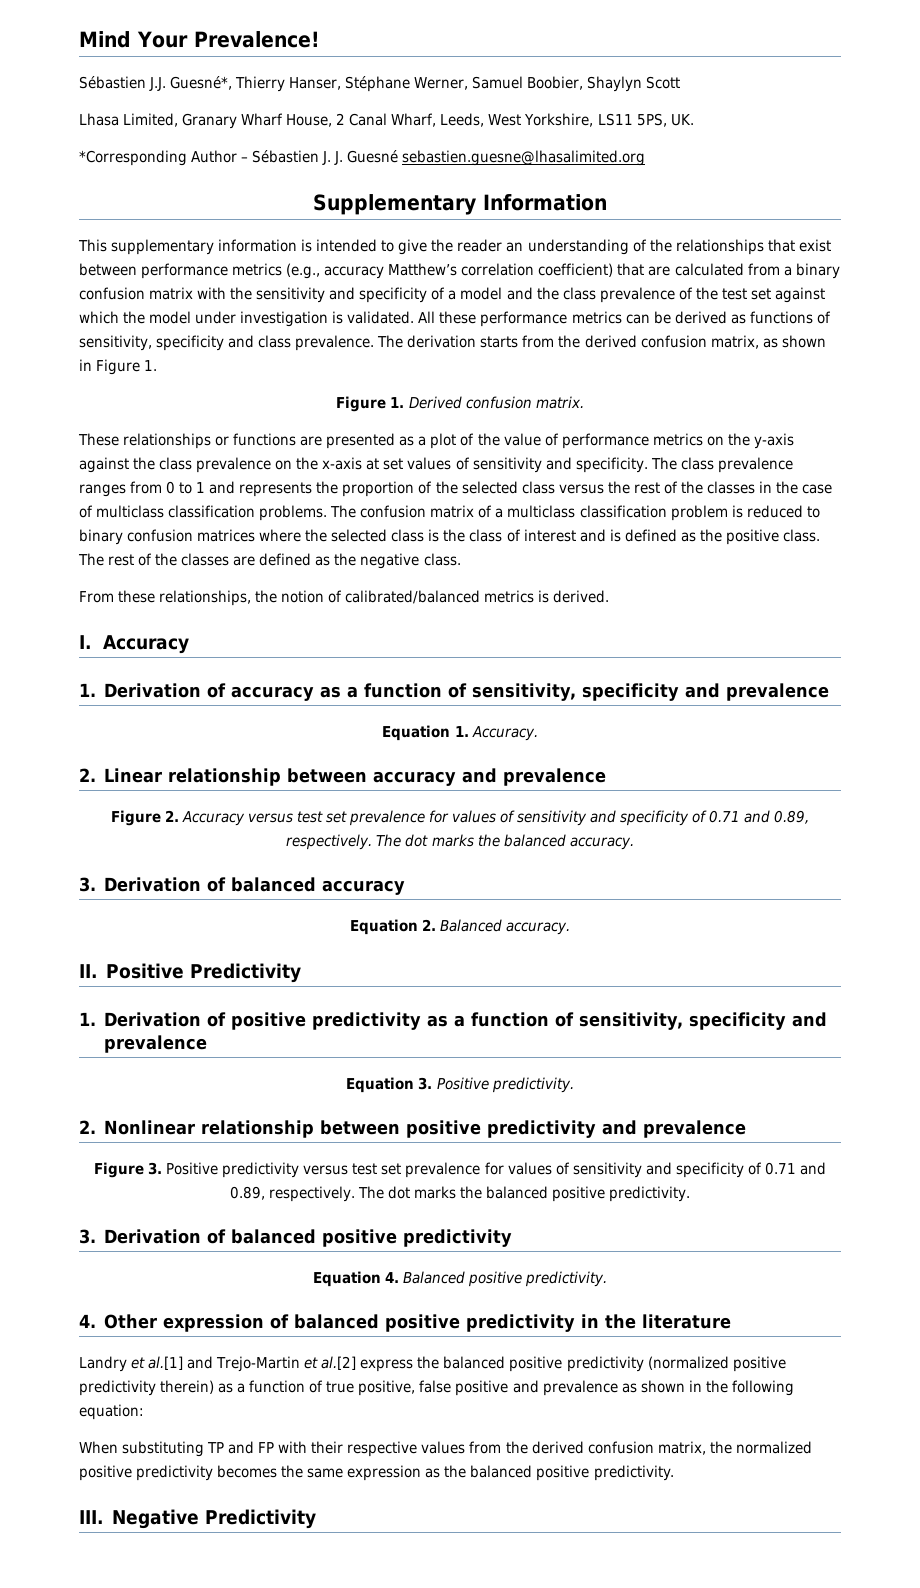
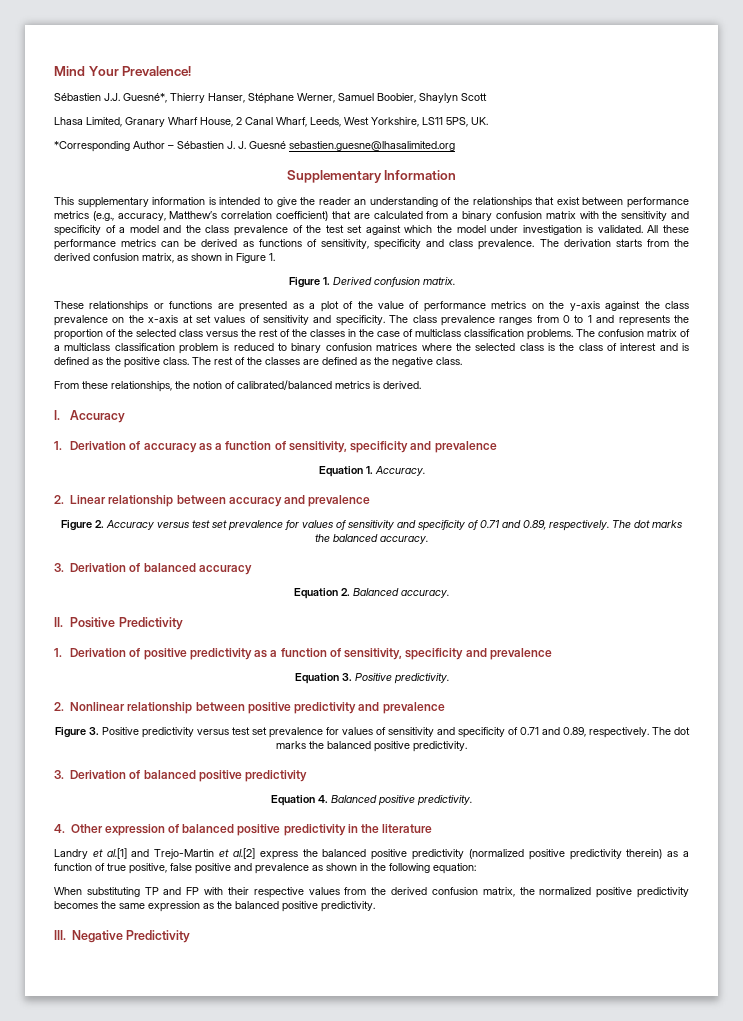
- This supplementary information is intended to give the reader an understanding of the relationships that exist between performance metrics (e.g., accuracy Matthew’s correlation coefficient) that are calculated from a binary confusion matrix with the sensitivity and specificity of a model and the class prevalence of the test set against which the model under investigation is validated.
+ This supplementary information is intended to give the reader an understanding of the relationships that exist between performance metrics (e.g., accuracy, Matthew’s correlation coefficient) that are calculated from a binary confusion matrix with the sensitivity and specificity of a model and the class prevalence of the test set against which the model under investigation is validated.

